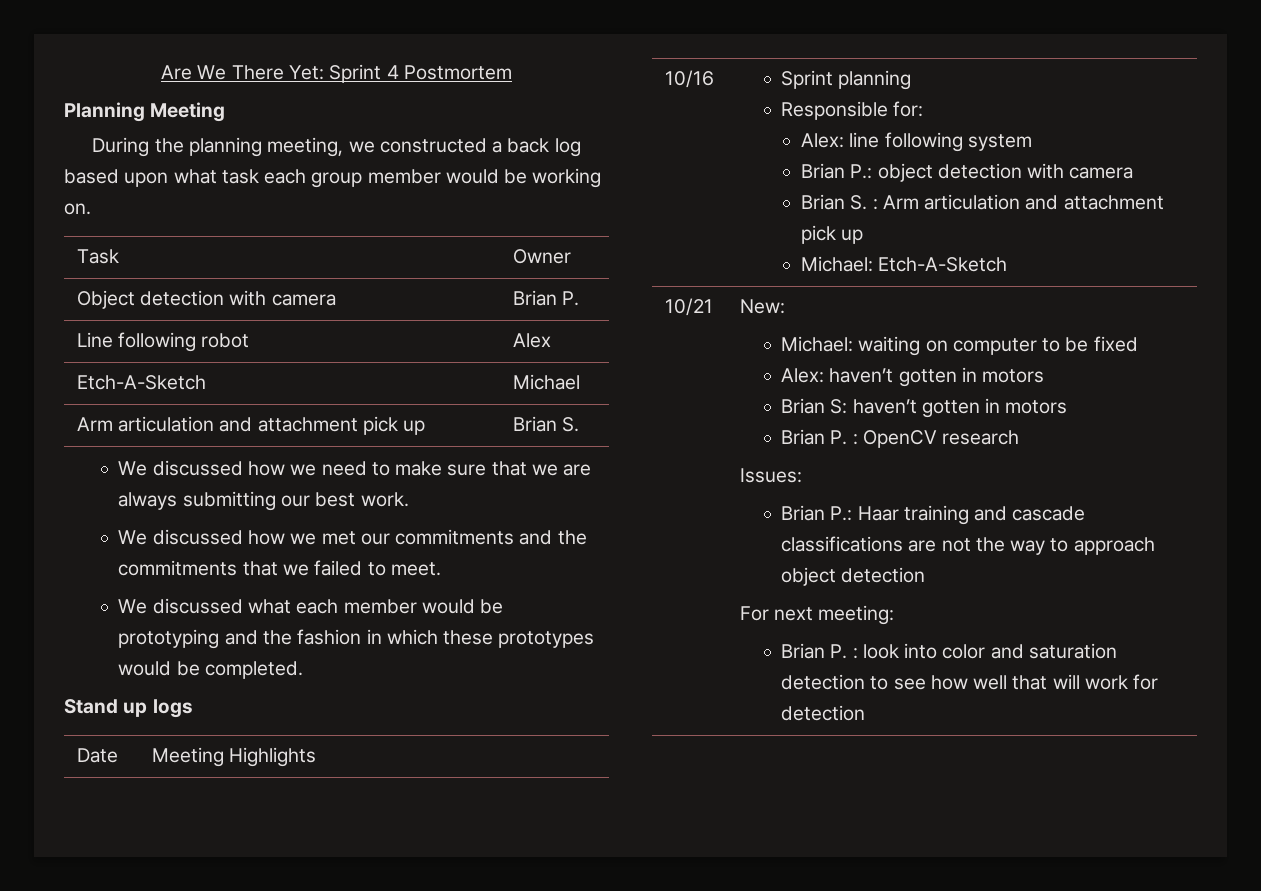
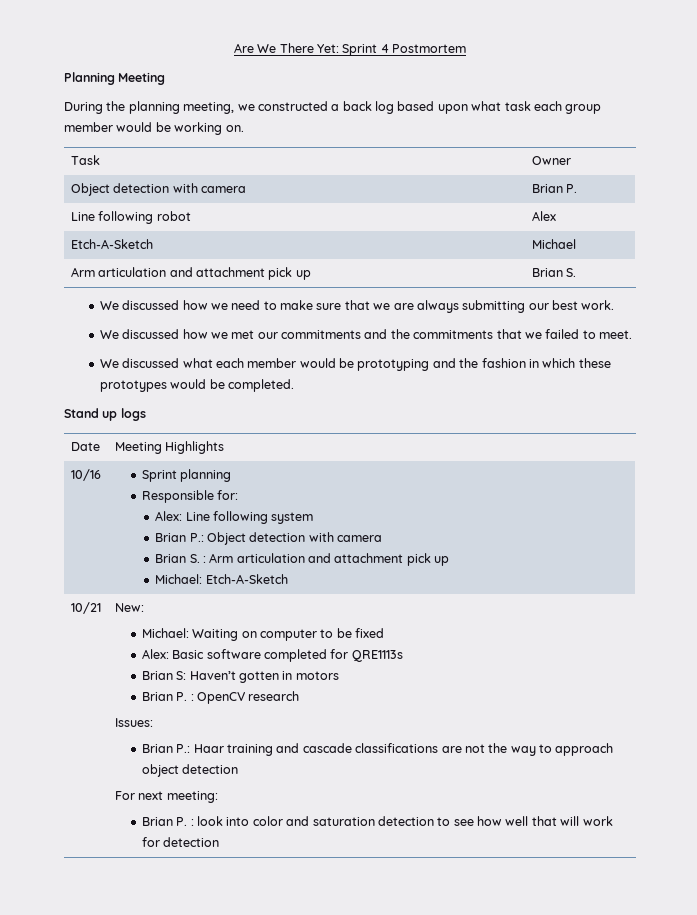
  10/16 | Sprint planning
  Responsible for:
- Alex: line following system
- Brian P.: object detection with camera
+ Alex: Line following system
+ Brian P.: Object detection with camera
- Michael: waiting on computer to be fixed
+ Michael: Waiting on computer to be fixed
- Alex: haven’t gotten in motors
+ Alex: Basic software completed for QRE1113s
- Brian S: haven’t gotten in motors
+ Brian S: Haven’t gotten in motors

